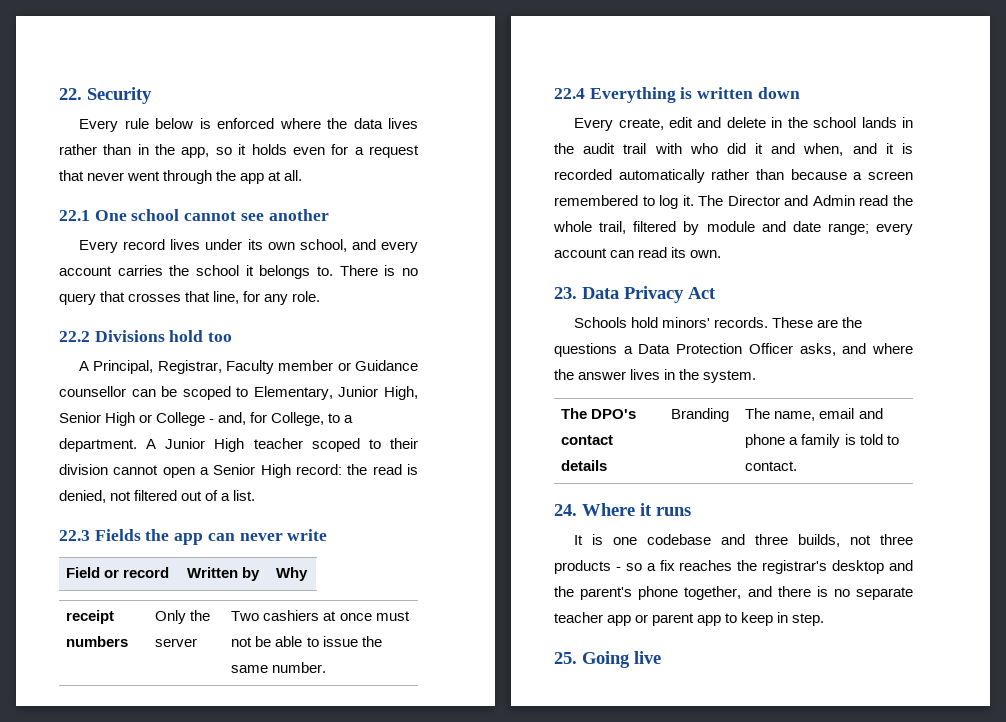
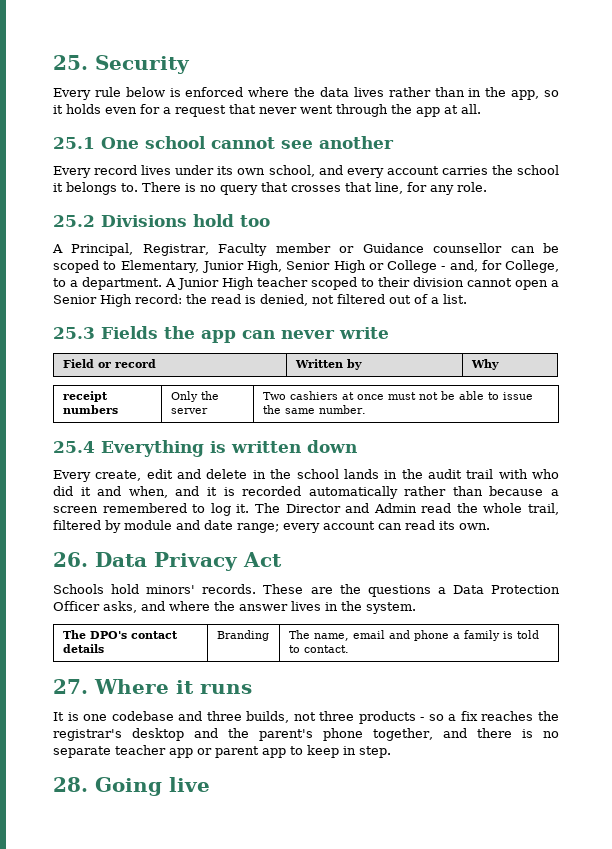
- 22. Security
+ 25. Security
- 22.1 One school cannot see another
+ 25.1 One school cannot see another
- 22.2 Divisions hold too
+ 25.2 Divisions hold too
- 22.3 Fields the app can never write
+ 25.3 Fields the app can never write
- 22.4 Everything is written down
+ 25.4 Everything is written down
- 23. Data Privacy Act
+ 26. Data Privacy Act
- 24. Where it runs
+ 27. Where it runs
- 25. Going live
+ 28. Going live

